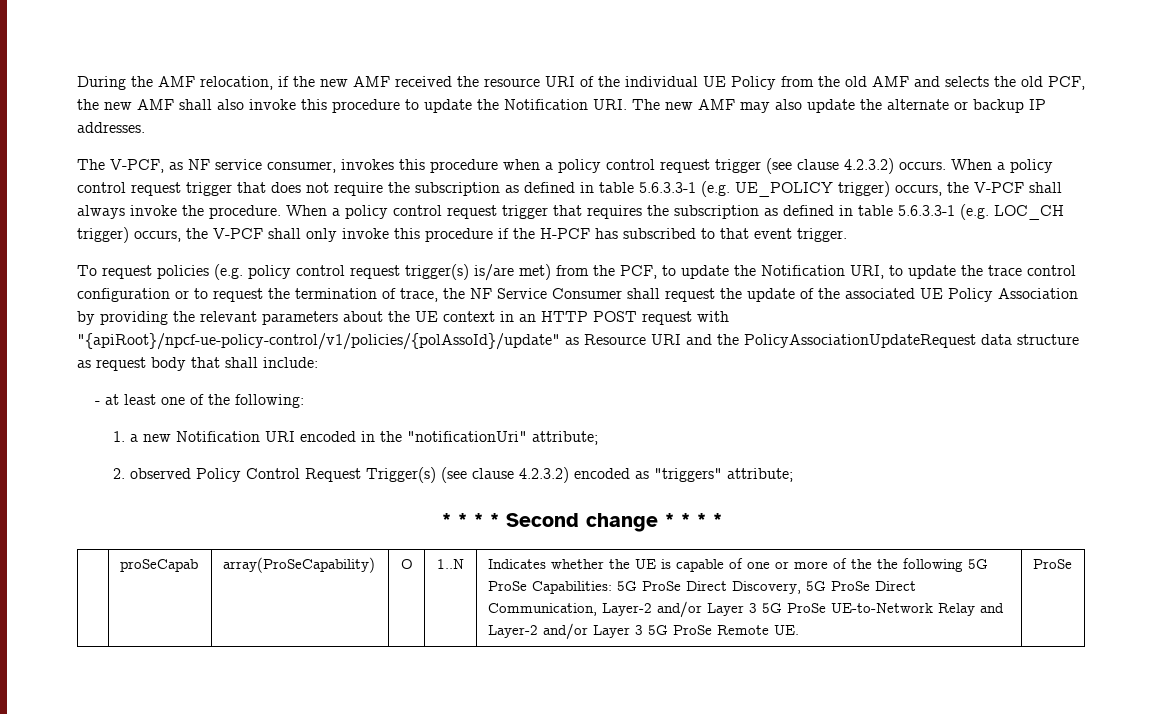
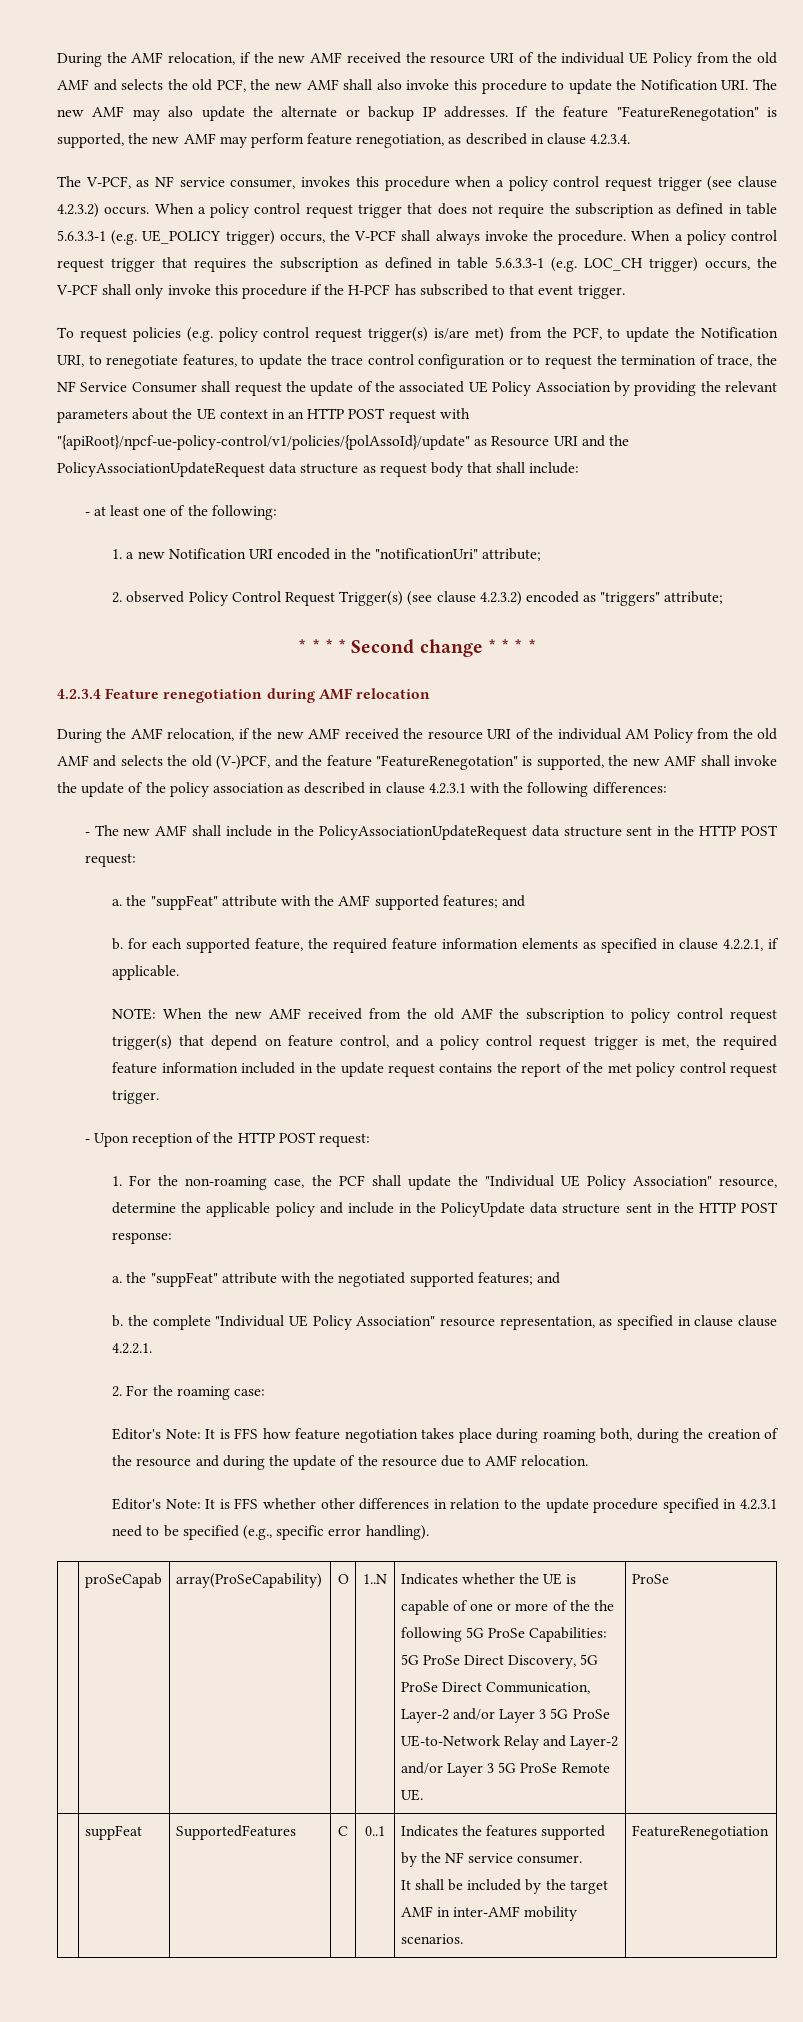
+ If the feature "FeatureRenegotation" is supported, the new AMF may perform feature renegotiation, as described in clause 4.2.3.4.
- To request policies (e.g. policy control request trigger(s) is/are met) from the PCF, to update the Notification URI, to update the trace control configuration or to request the termination of trace, the NF Service Consumer shall request the update of the associated UE Policy Association by providing the relevant parameters about the UE context in an HTTP POST request with "{apiRoot}/npcf-ue-policy-control/v1/policies/{polAssoId}/update" as Resource URI and the PolicyAssociationUpdateRequest data structure as request body that shall include:
+ To request policies (e.g. policy control request trigger(s) is/are met) from the PCF, to update the Notification URI, to renegotiate features, to update the trace control configuration or to request the termination of trace, the NF Service Consumer shall request the update of the associated UE Policy Association by providing the relevant parameters about the UE context in an HTTP POST request with "{apiRoot}/npcf-ue-policy-control/v1/policies/{polAssoId}/update" as Resource URI and the PolicyAssociationUpdateRequest data structure as request body that shall include:
+ 4.2.3.4 Feature renegotiation during AMF relocation
+ During the AMF relocation, if the new AMF received the resource URI of the individual AM Policy from the old AMF and selects the old (V-)PCF, and the feature "FeatureRenegotation" is supported, the new AMF shall invoke the update of the policy association as described in clause 4.2.3.1 with the following differences:
+ - The new AMF shall include in the PolicyAssociationUpdateRequest data structure sent in the HTTP POST request:
+ a. the "suppFeat" attribute with the AMF supported features; and
+ b. for each supported feature, the required feature information elements as specified in clause 4.2.2.1, if applicable.
+ NOTE: When the new AMF received from the old AMF the subscription to policy control request trigger(s) that depend on feature control, and a policy control request trigger is met, the required feature information included in the update request contains the report of the met policy control request trigger.
+ - Upon reception of the HTTP POST request:
+ 1. For the non-roaming case, the PCF shall update the "Individual UE Policy Association" resource, determine the applicable policy and include in the PolicyUpdate data structure sent in the HTTP POST response:
+ a. the "suppFeat" attribute with the negotiated supported features; and
+ b. the complete "Individual UE Policy Association" resource representation, as specified in clause clause 4.2.2.1.
+ 2. For the roaming case:
+ Editor's Note: It is FFS how feature negotiation takes place during roaming both, during the creation of the resource and during the update of the resource due to AMF relocation.
+ Editor's Note: It is FFS whether other differences in relation to the update procedure specified in 4.2.3.1 need to be specified (e.g., specific error handling).
+ | suppFeat | SupportedFeatures | C | 0..1 | Indicates the features supported by the NF service consumer.
+ It shall be included by the target AMF in inter-AMF mobility scenarios. | FeatureRenegotiation

